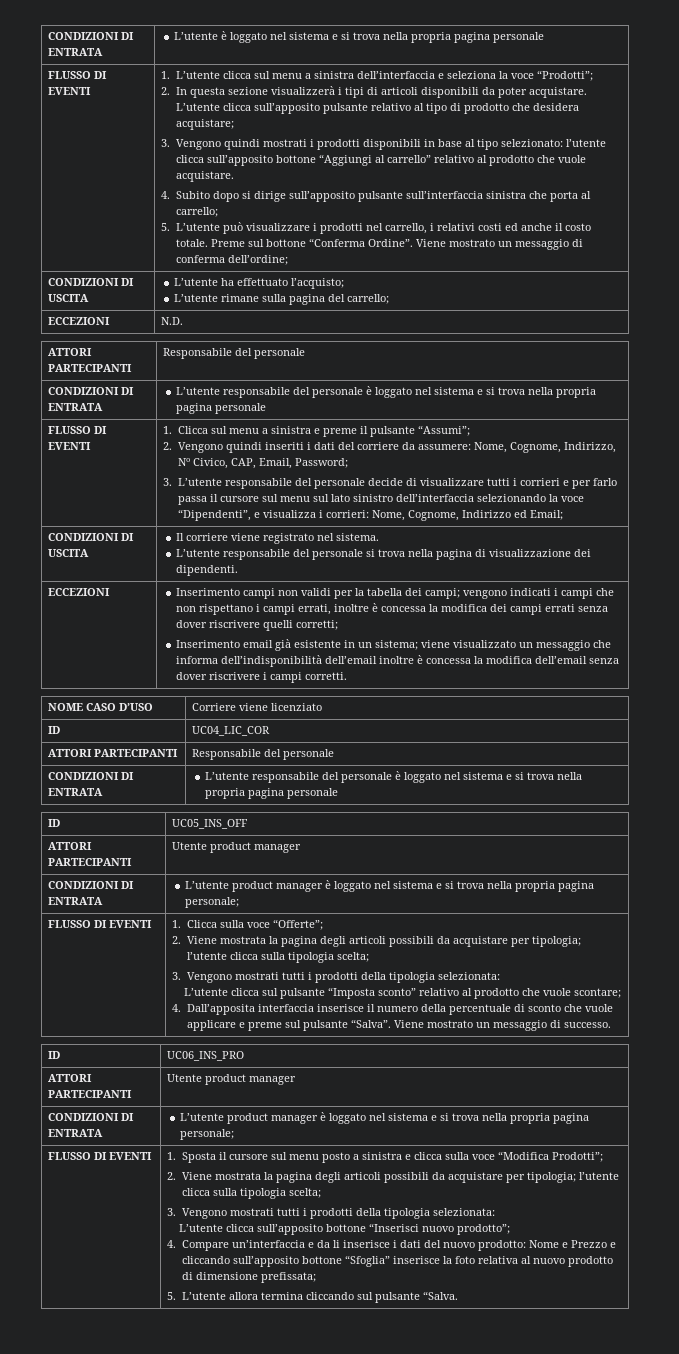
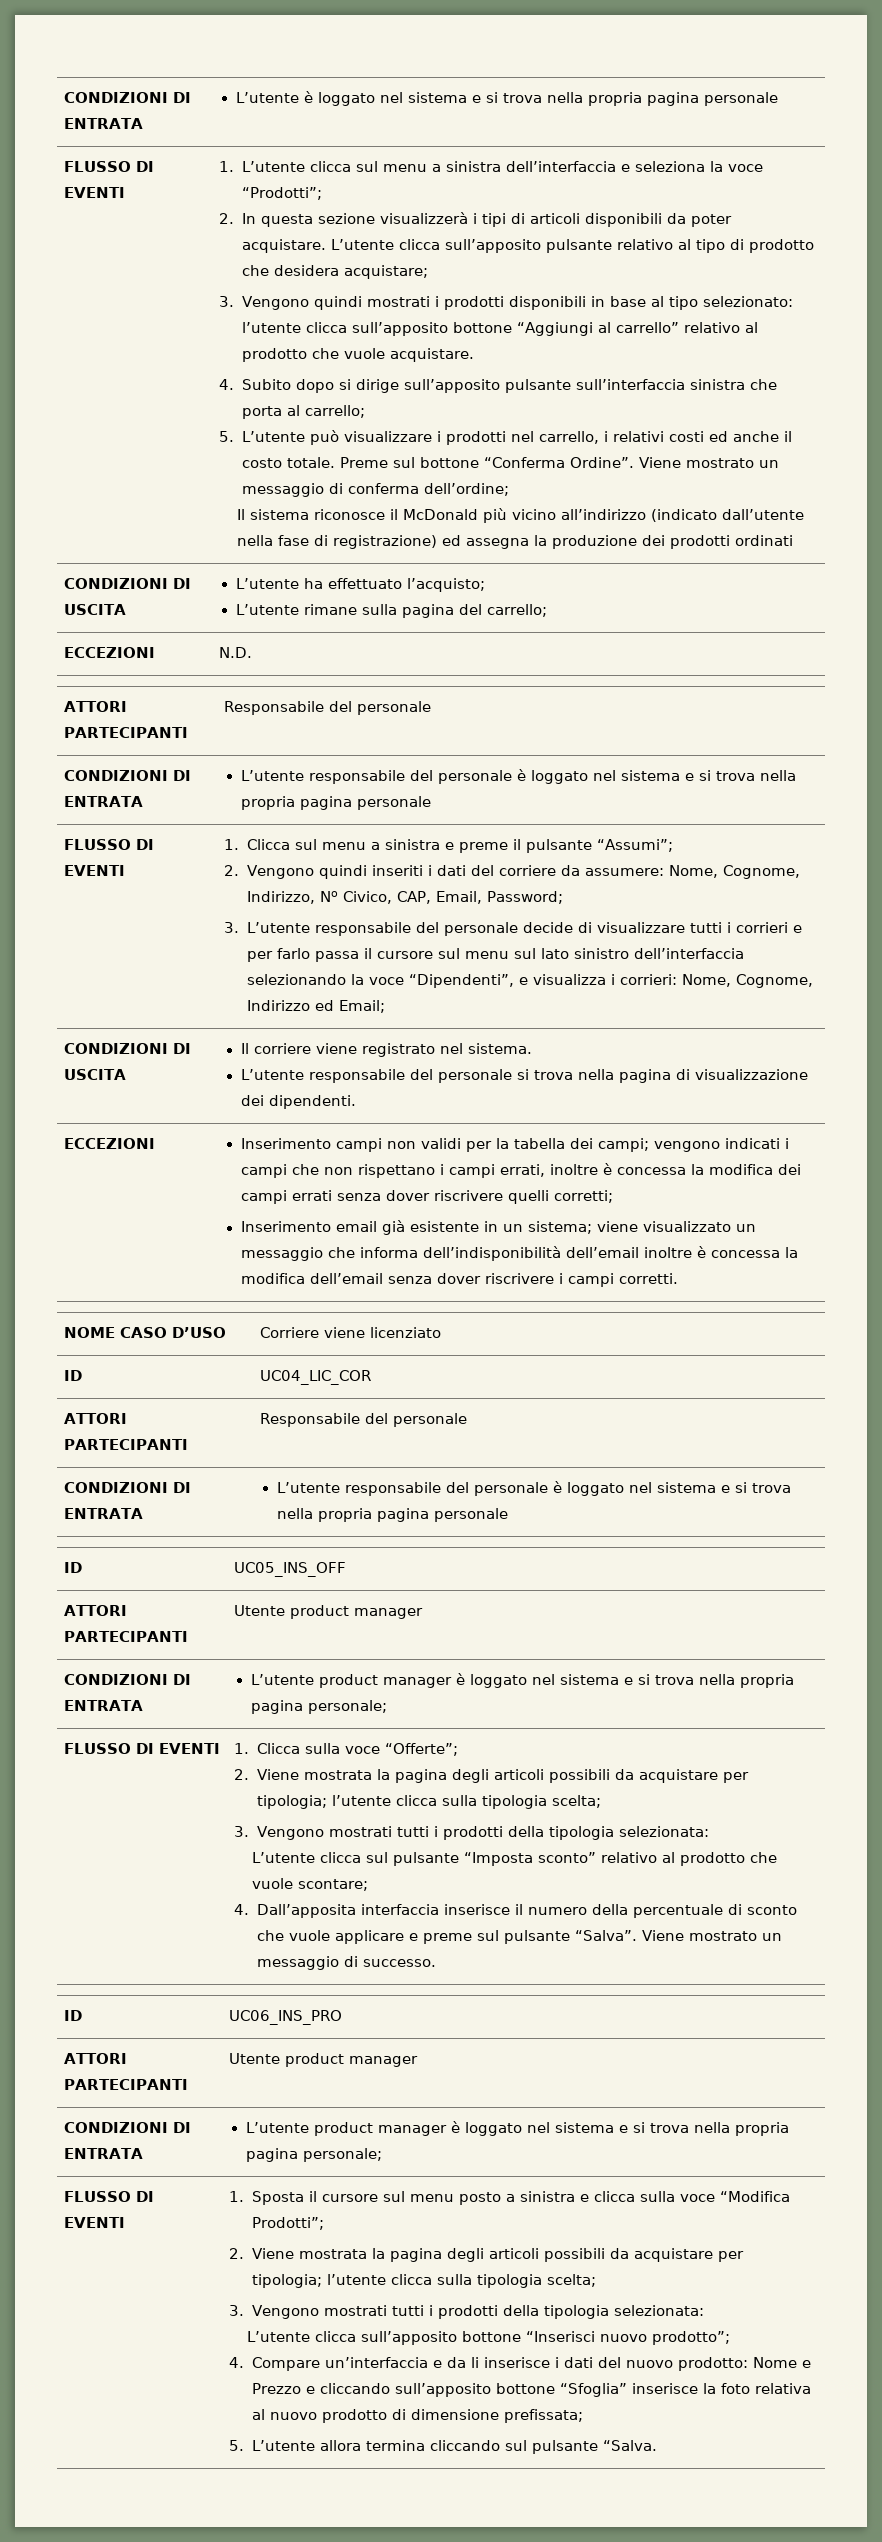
+ Il sistema riconosce il McDonald più vicino all’indirizzo (indicato dall’utente nella fase di registrazione) ed assegna la produzione dei prodotti ordinati

